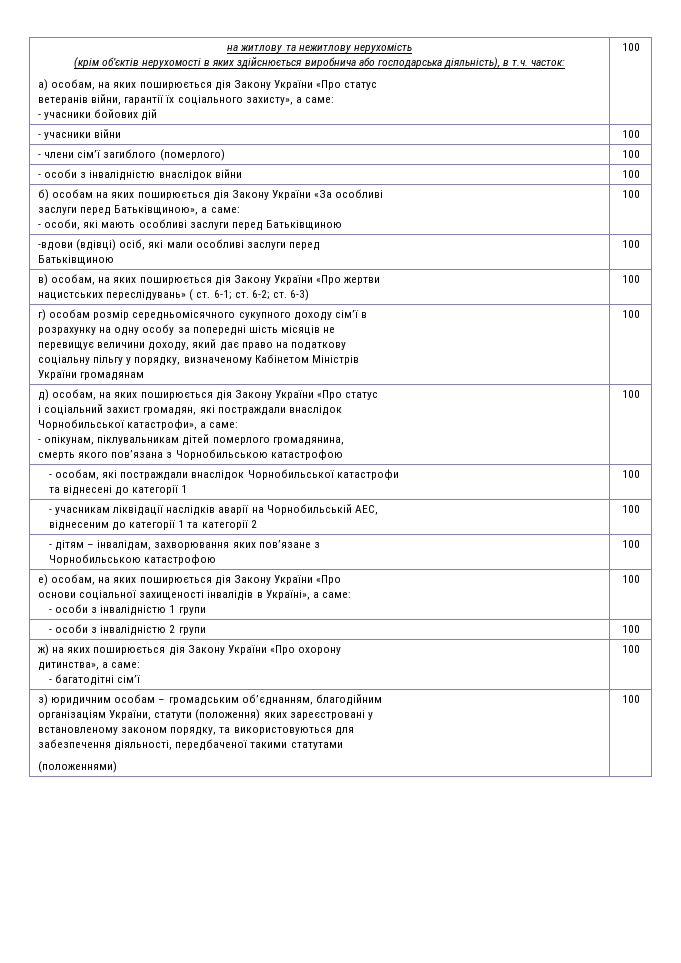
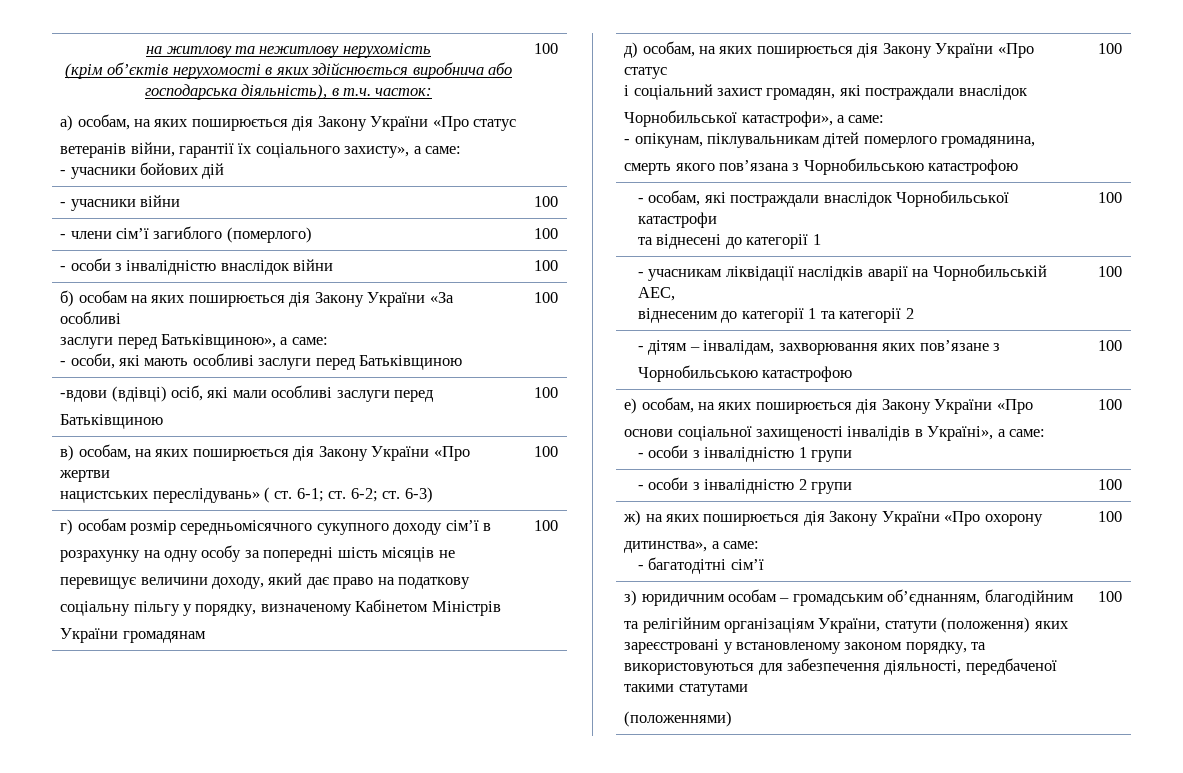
  з) юридичним особам – громадським об’єднанням, благодійним
- організаціям України, статути (положення) яких зареєстровані у
- встановленому законом порядку, та використовуються для
- забезпечення діяльності, передбаченої такими статутами
+ та релігійним організаціям України, статути (положення) яких зареєстровані у встановленому законом порядку, та використовуються для забезпечення діяльності, передбаченої такими статутами

